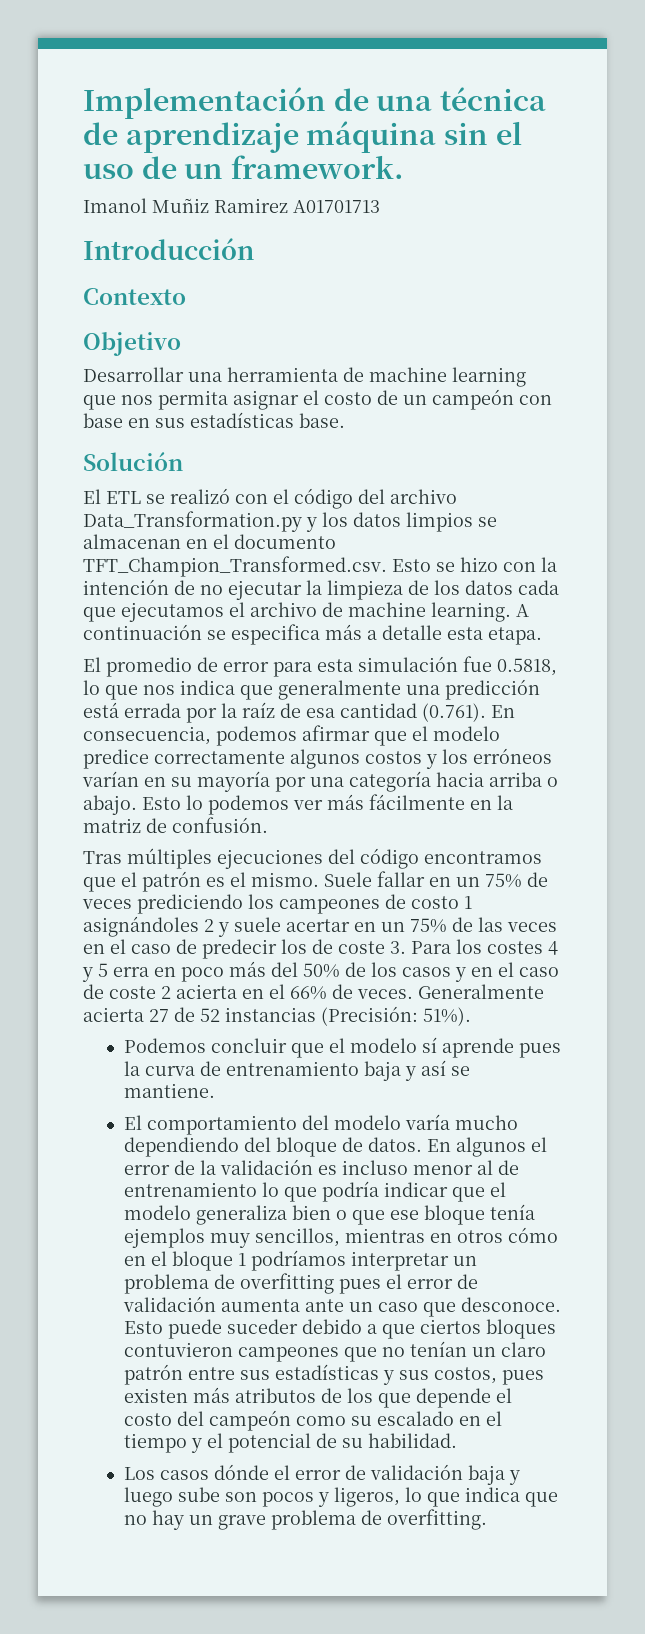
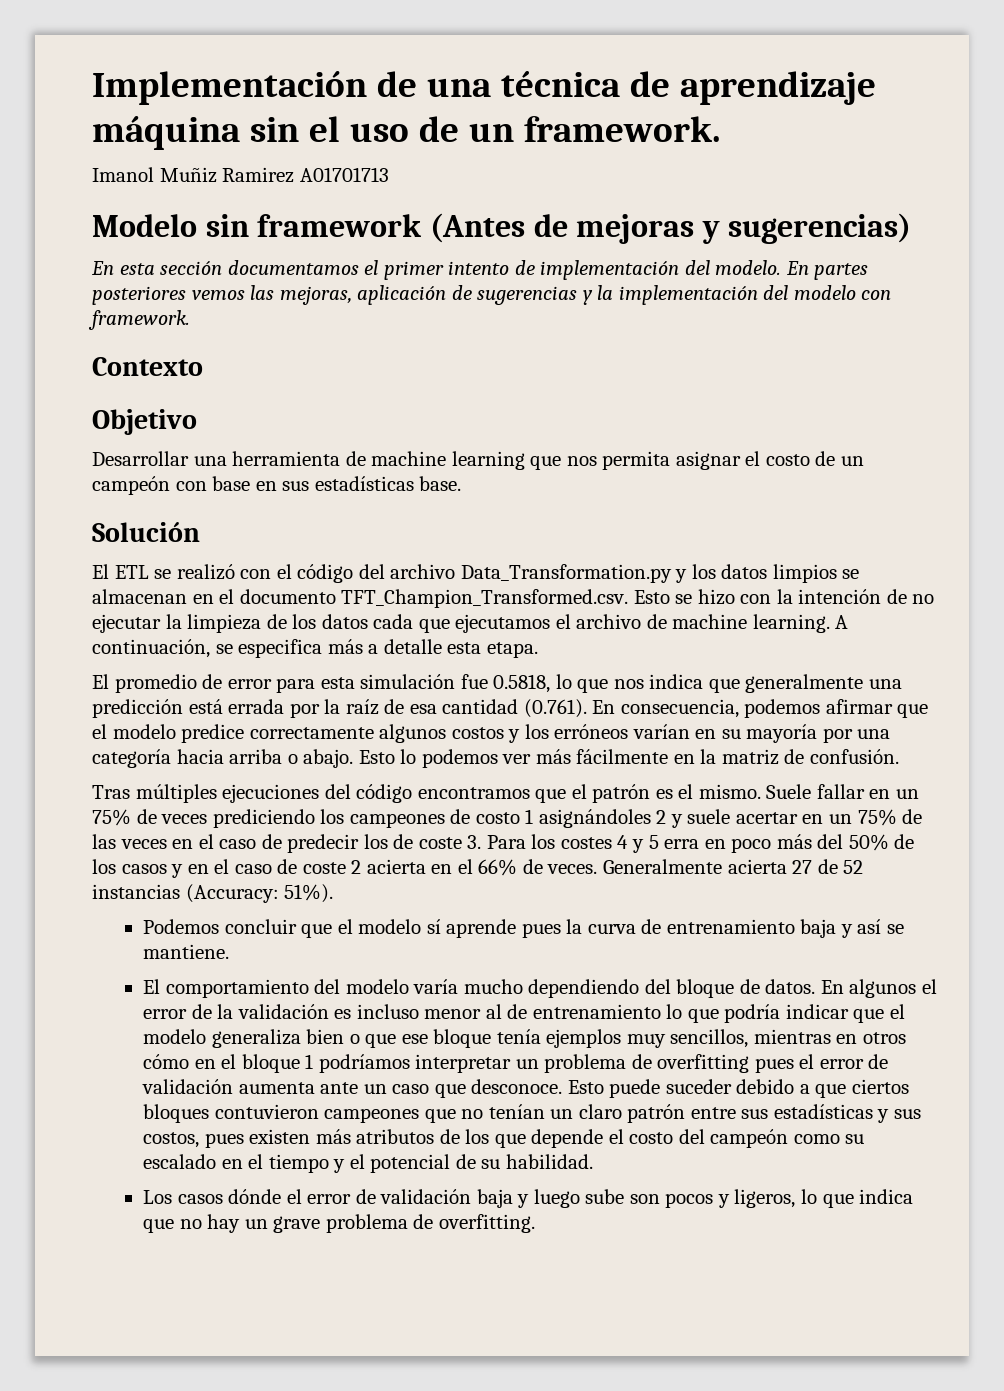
- Introducción
+ Modelo sin framework (Antes de mejoras y sugerencias)
+ En esta sección documentamos el primer intento de implementación del modelo. En partes posteriores vemos las mejoras, aplicación de sugerencias y la implementación del modelo con framework.
- A continuación se especifica más a detalle esta etapa.
+ A continuación, se especifica más a detalle esta etapa.
- Generalmente acierta 27 de 52 instancias (Precisión: 51%).
+ Generalmente acierta 27 de 52 instancias (Accuracy: 51%).

